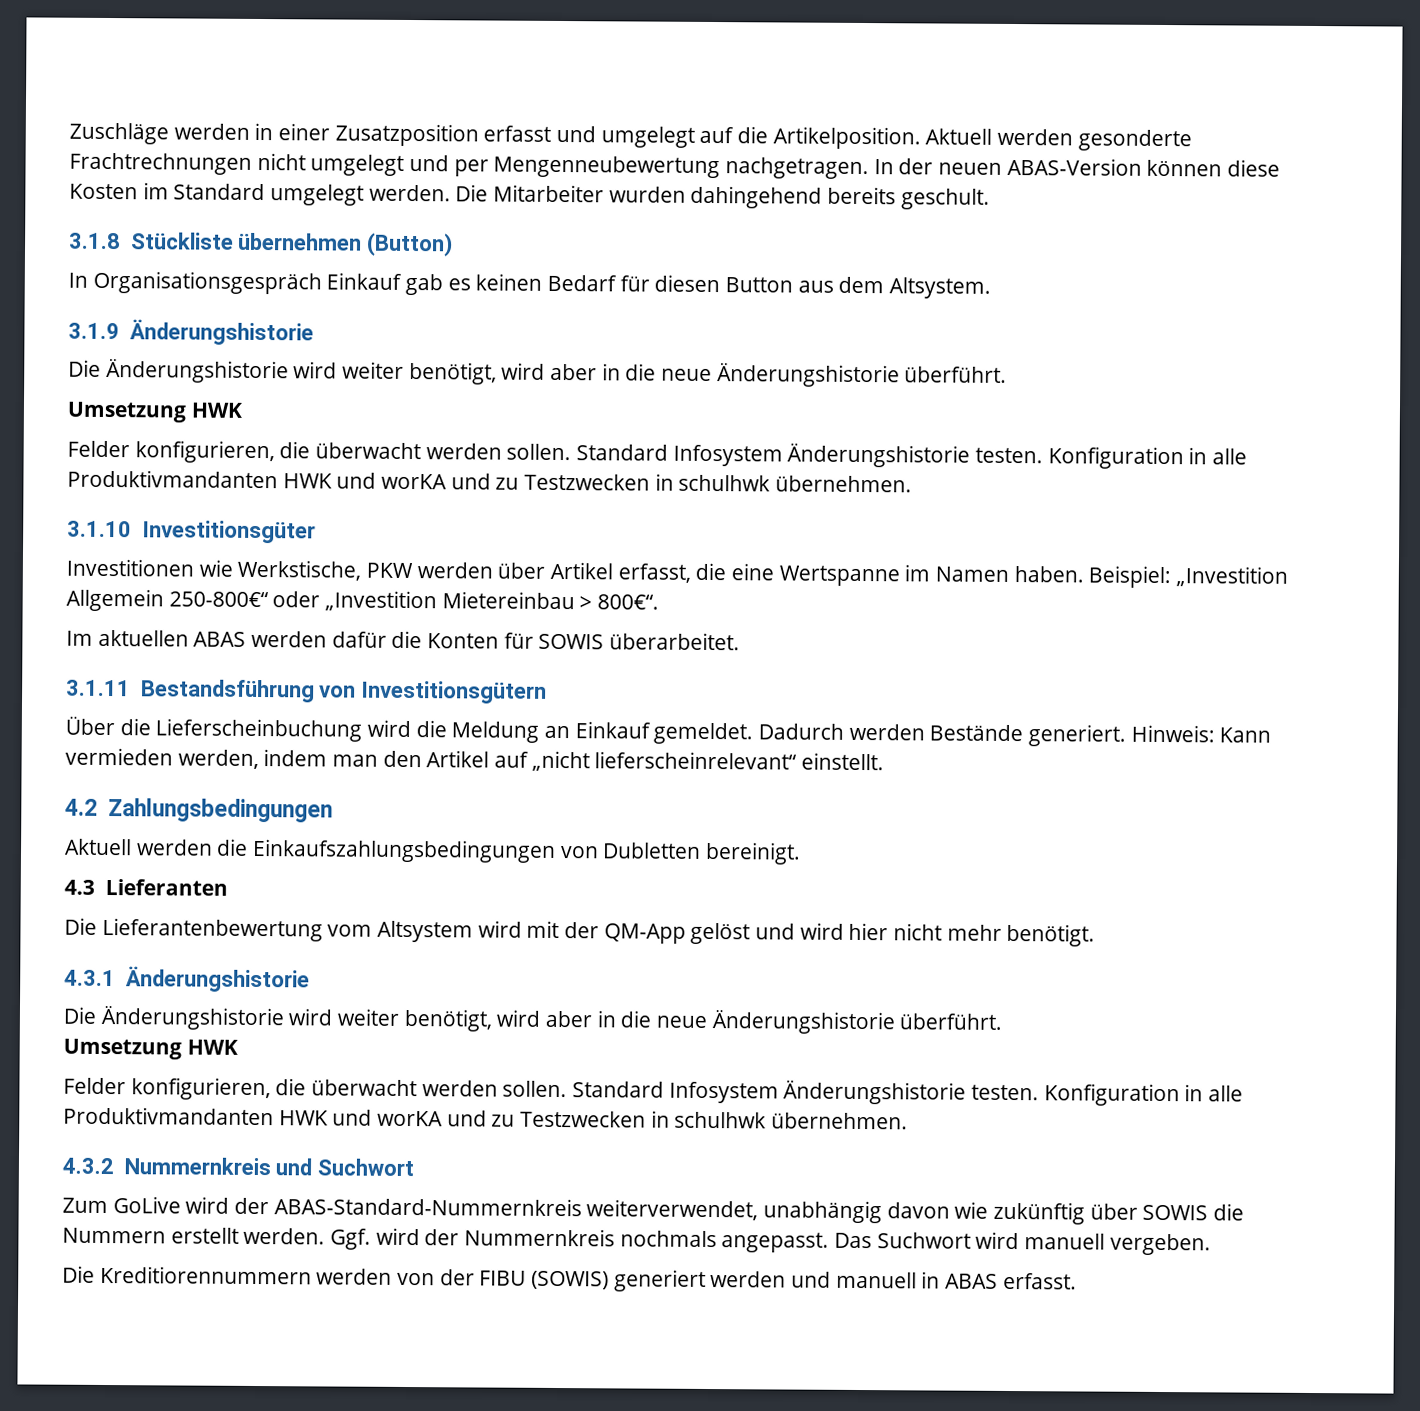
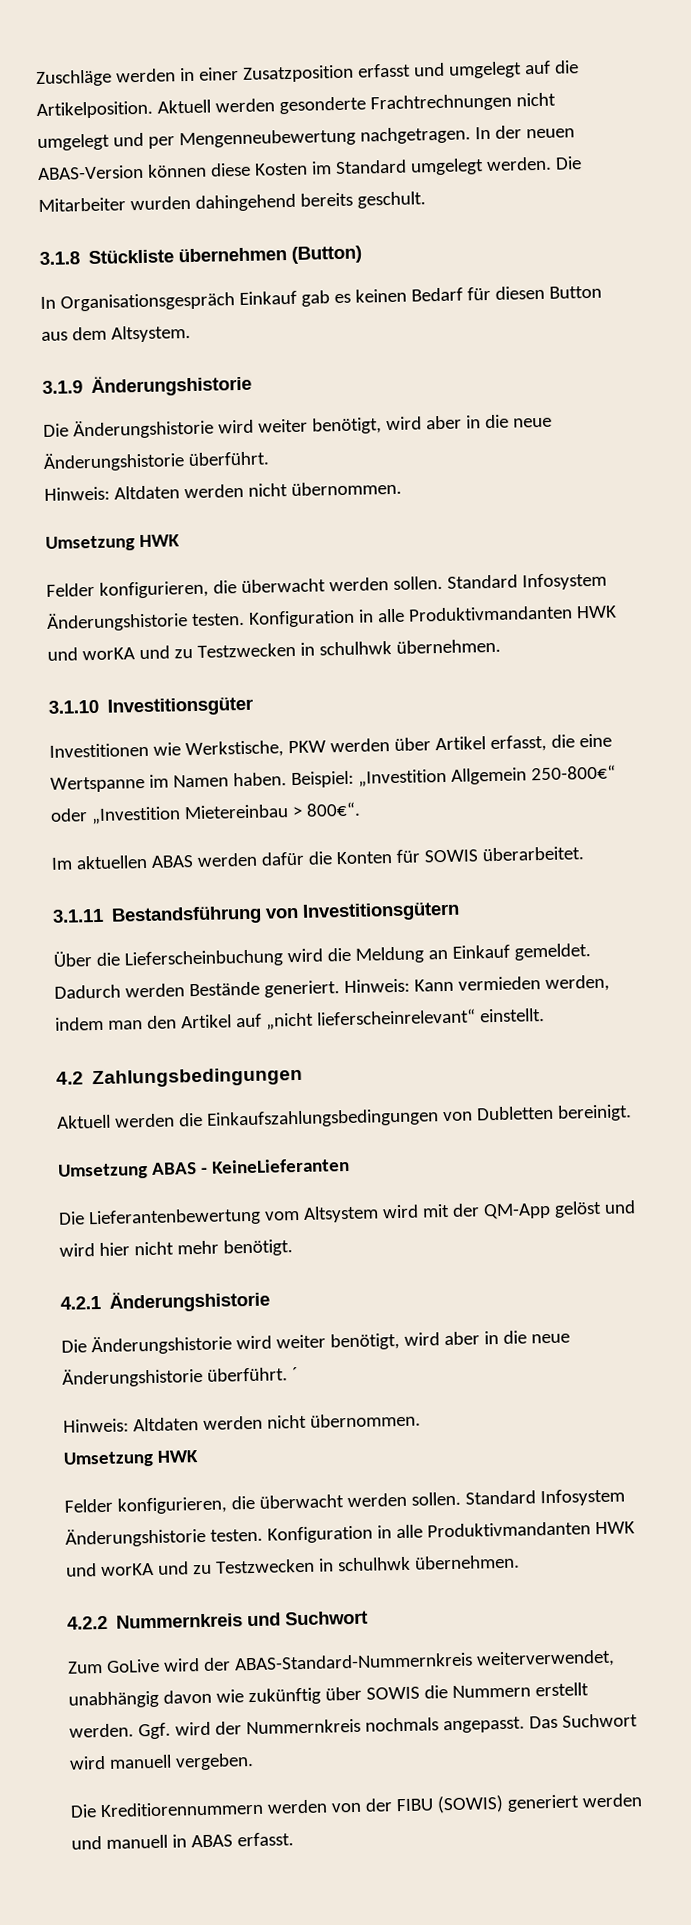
  3.1.9 Änderungshistorie
  Die Änderungshistorie wird weiter benötigt, wird aber in die neue Änderungshistorie überführt.
+ Hinweis: Altdaten werden nicht übernommen.
- 4.3 Lieferanten
+ Umsetzung ABAS - KeineLieferanten
- 4.3.1 Änderungshistorie
+ 4.2.1 Änderungshistorie
+ ´
+ Hinweis: Altdaten werden nicht übernommen.
- 4.3.2 Nummernkreis und Suchwort
+ 4.2.2 Nummernkreis und Suchwort

